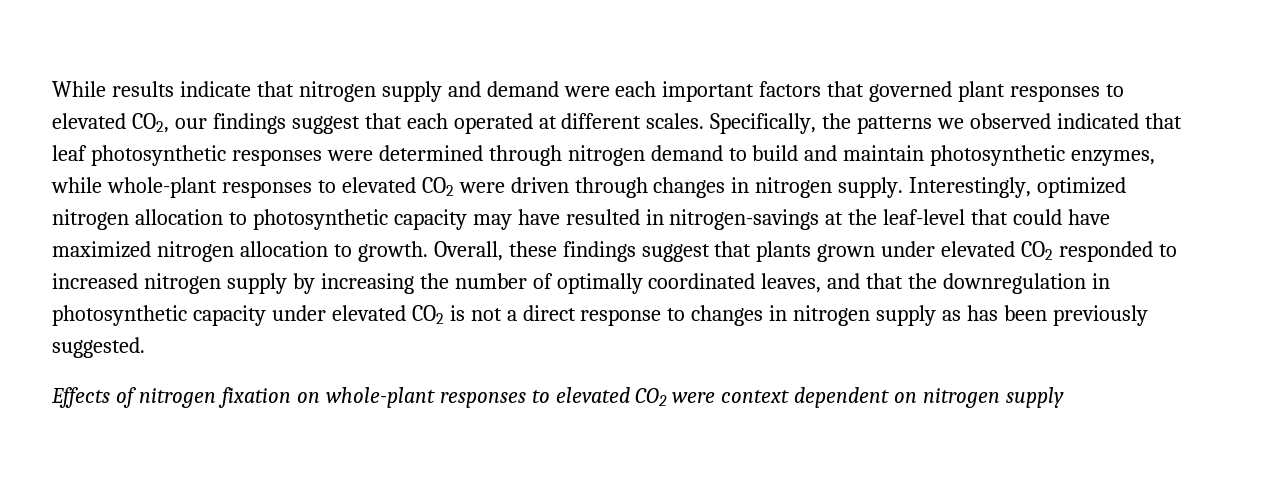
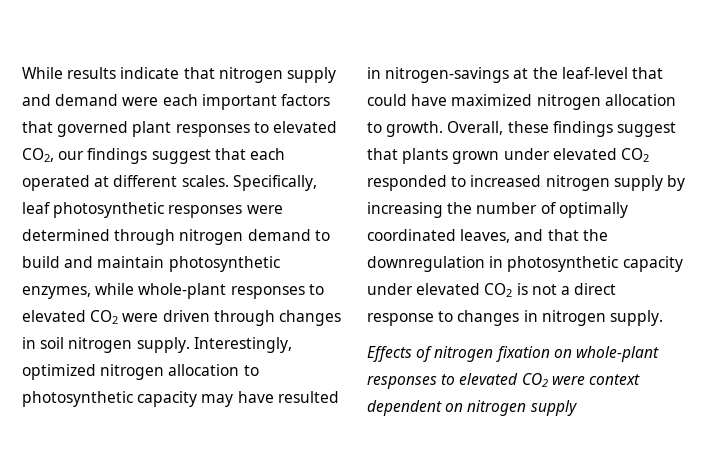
- Specifically, the patterns we observed indicated that leaf photosynthetic responses were determined through nitrogen demand to build and maintain photosynthetic enzymes, while whole-plant responses to elevated CO2 were driven through changes in nitrogen supply.
+ Specifically, leaf photosynthetic responses were determined through nitrogen demand to build and maintain photosynthetic enzymes, while whole-plant responses to elevated CO2 were driven through changes in soil nitrogen supply.
- Overall, these findings suggest that plants grown under elevated CO2 responded to increased nitrogen supply by increasing the number of optimally coordinated leaves, and that the downregulation in photosynthetic capacity under elevated CO2 is not a direct response to changes in nitrogen supply as has been previously suggested.
+ Overall, these findings suggest that plants grown under elevated CO2 responded to increased nitrogen supply by increasing the number of optimally coordinated leaves, and that the downregulation in photosynthetic capacity under elevated CO2 is not a direct response to changes in nitrogen supply.

